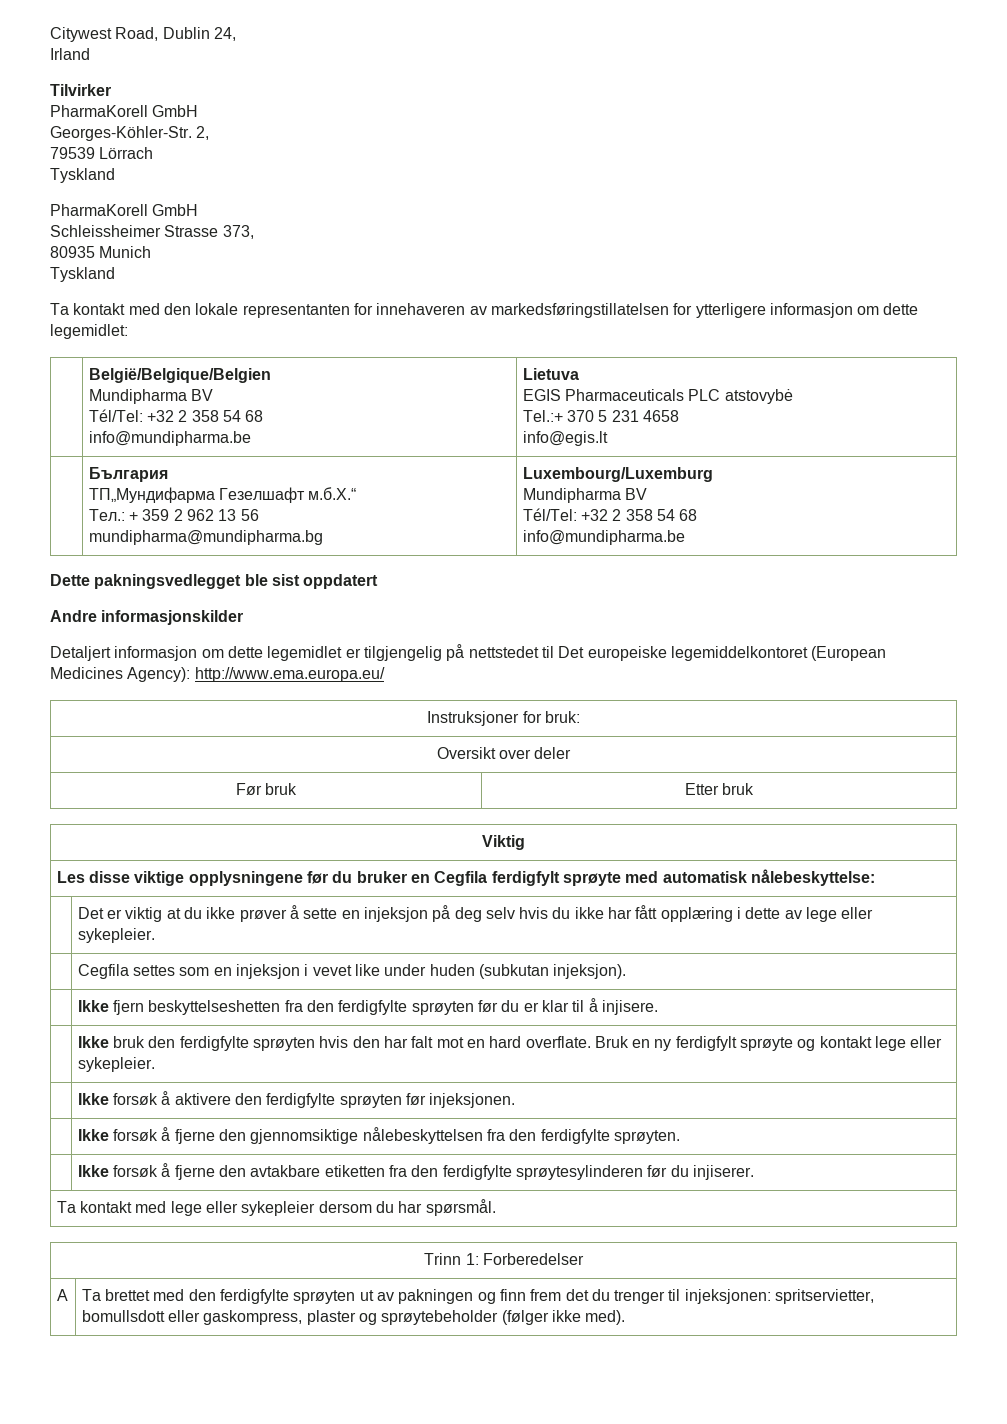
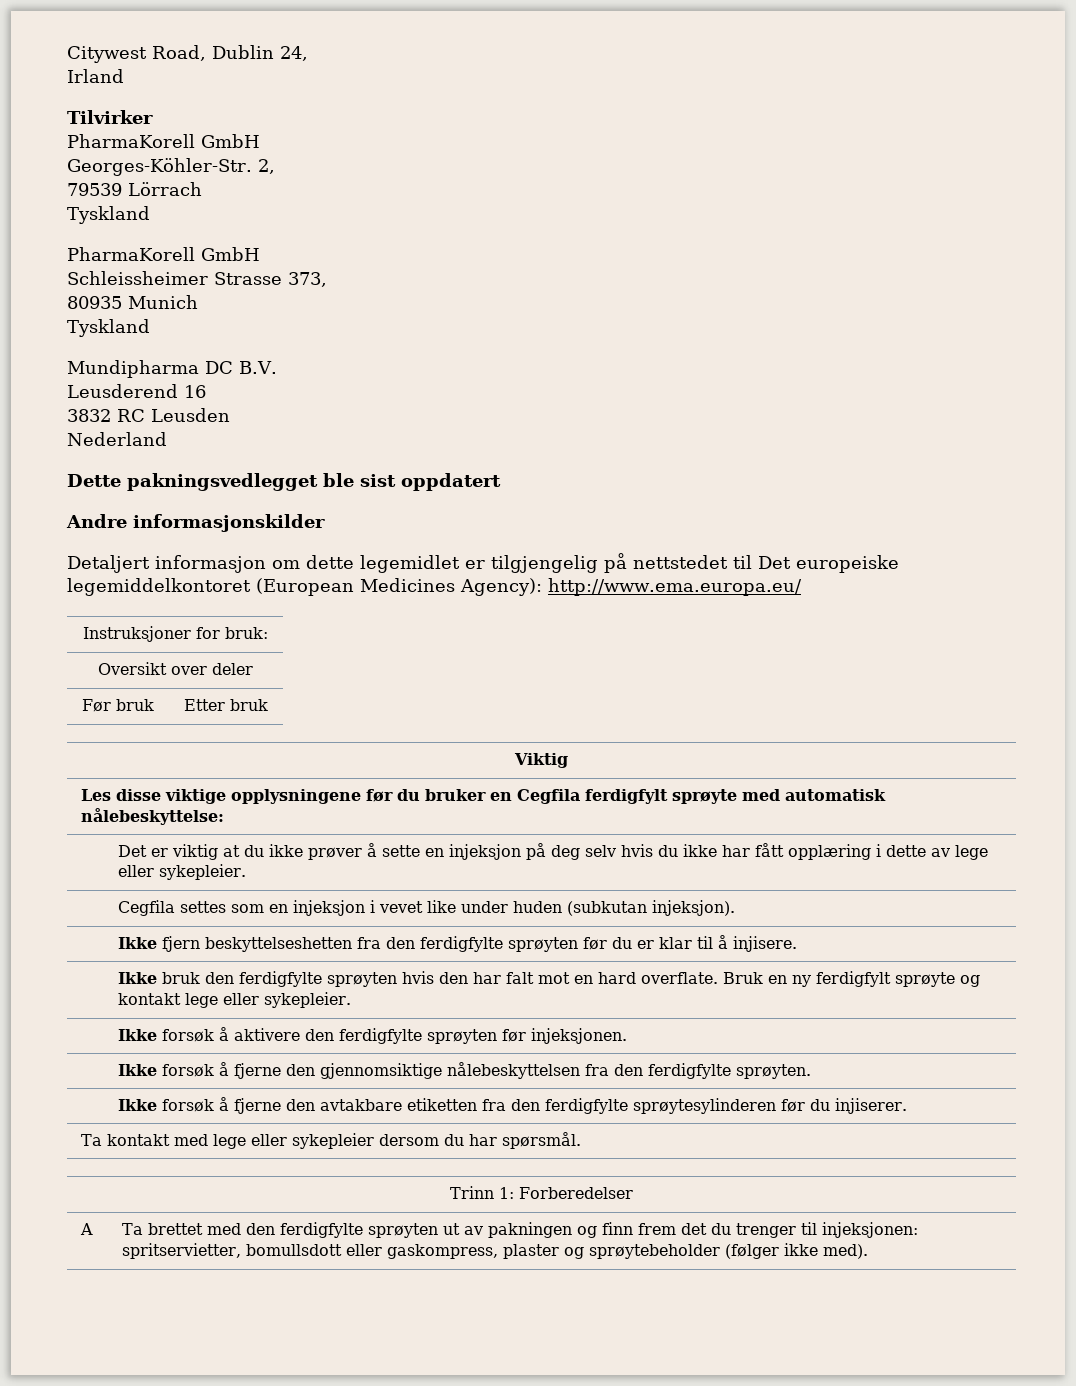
- Ta kontakt med den lokale representanten for innehaveren av markedsføringstillatelsen for ytterligere informasjon om dette legemidlet:
- | België/Belgique/Belgien
- Mundipharma BV
- Tél/Tel: +32 2 358 54 68
- info@mundipharma.be | Lietuva
- EGIS Pharmaceuticals PLC atstovybė
- Tel.:+ 370 5 231 4658
- info@egis.lt
- | България
- ТП„Мундифарма Гезелшафт м.б.Х.“
- Teл.: + 359 2 962 13 56
- mundipharma@mundipharma.bg | Luxembourg/Luxemburg
- Mundipharma BV
- Tél/Tel: +32 2 358 54 68
- info@mundipharma.be
+ Mundipharma DC B.V.
+ Leusderend 16
+ 3832 RC Leusden
+ Nederland

